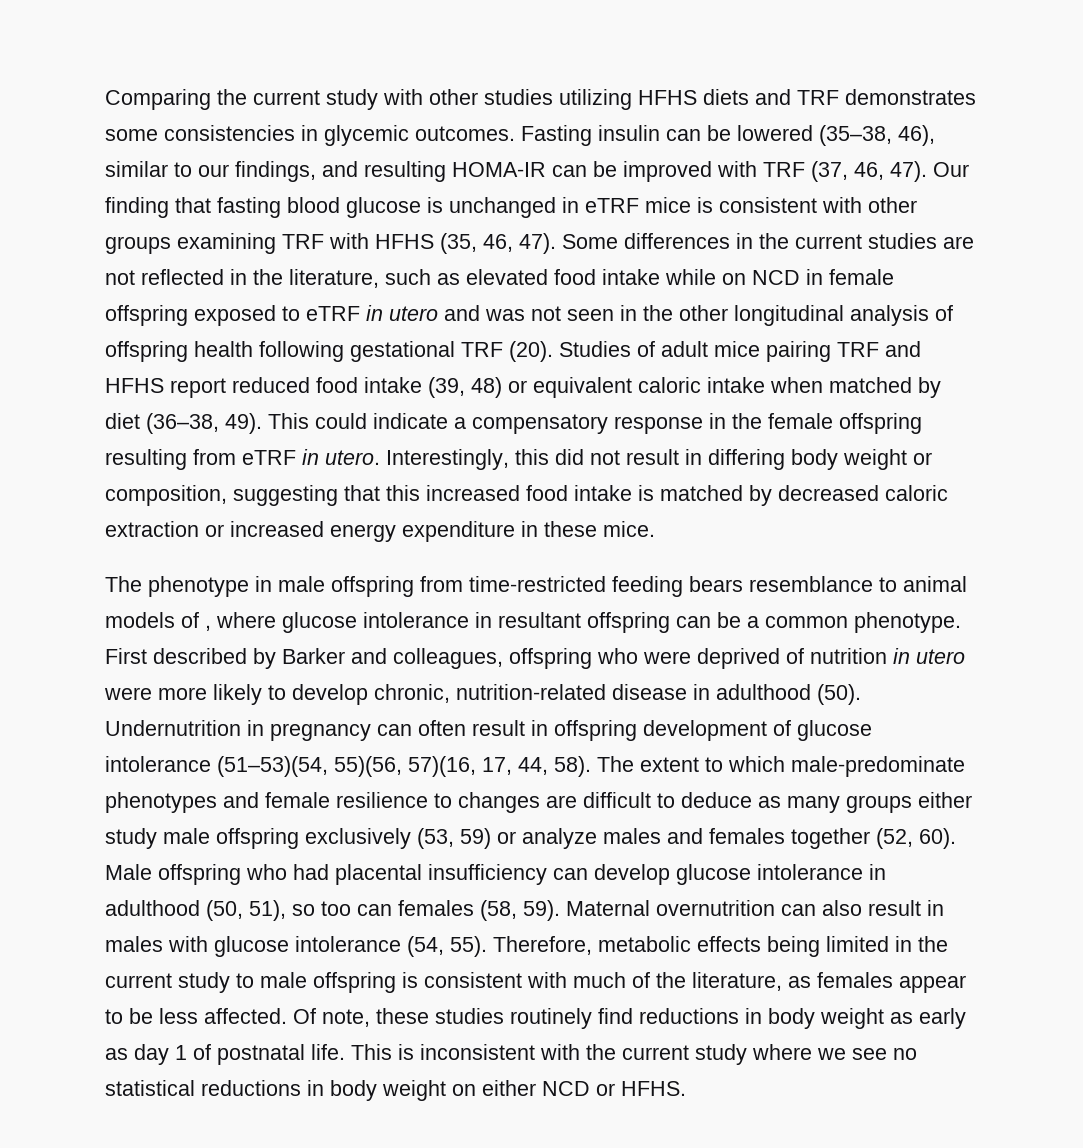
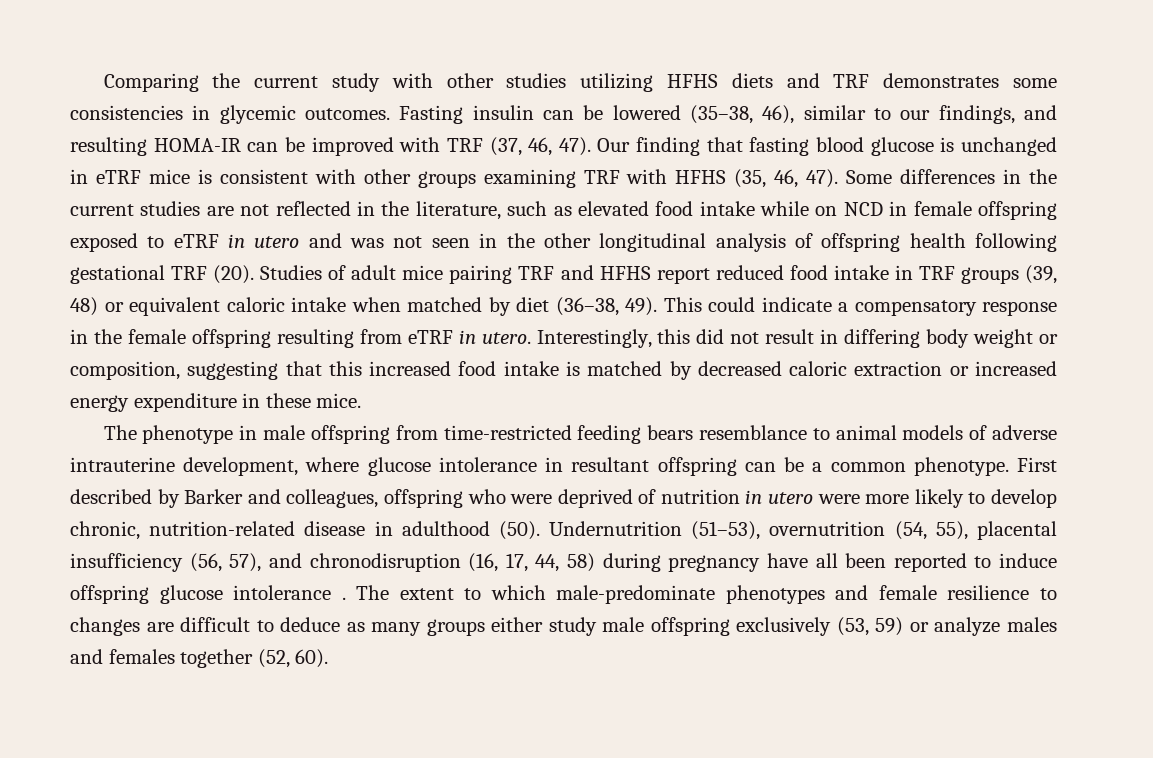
- Studies of adult mice pairing TRF and HFHS report reduced food intake (39, 48) or equivalent caloric intake when matched by diet (36–38, 49).
+ Studies of adult mice pairing TRF and HFHS report reduced food intake in TRF groups (39, 48) or equivalent caloric intake when matched by diet (36–38, 49).
- The phenotype in male offspring from time-restricted feeding bears resemblance to animal models of , where glucose intolerance in resultant offspring can be a common phenotype.
+ The phenotype in male offspring from time-restricted feeding bears resemblance to animal models of adverse intrauterine development, where glucose intolerance in resultant offspring can be a common phenotype.
- Undernutrition in pregnancy can often result in offspring development of glucose intolerance (51–53)(54, 55)(56, 57)(16, 17, 44, 58).
+ Undernutrition (51–53), overnutrition (54, 55), placental insufficiency (56, 57), and chronodisruption (16, 17, 44, 58) during pregnancy have all been reported to induce offspring glucose intolerance .
- Male offspring who had placental insufficiency can develop glucose intolerance in adulthood (50, 51), so too can females (58, 59). Maternal overnutrition can also result in males with glucose intolerance (54, 55). Therefore, metabolic effects being limited in the current study to male offspring is consistent with much of the literature, as females appear to be less affected. Of note, these studies routinely find reductions in body weight as early as day 1 of postnatal life. This is inconsistent with the current study where we see no statistical reductions in body weight on either NCD or HFHS.

